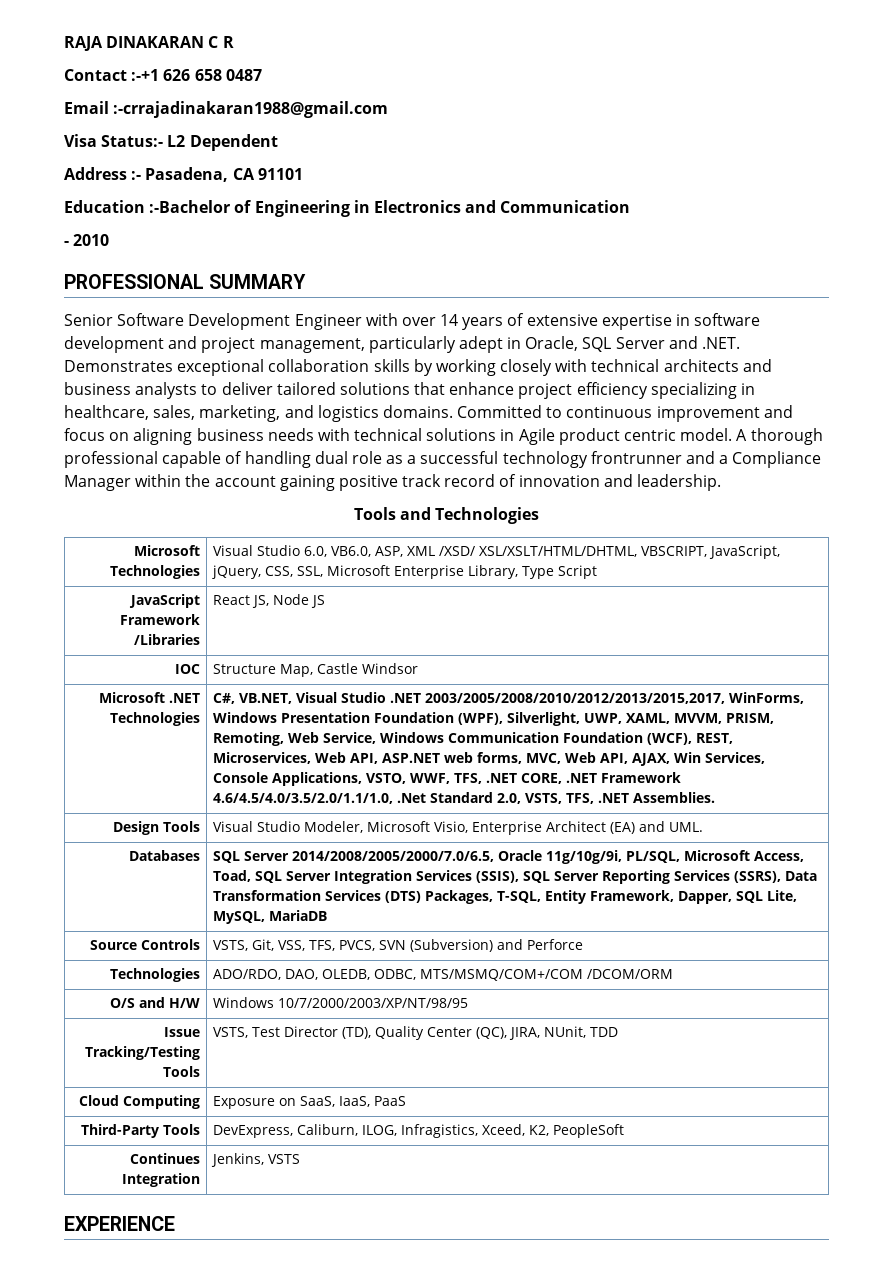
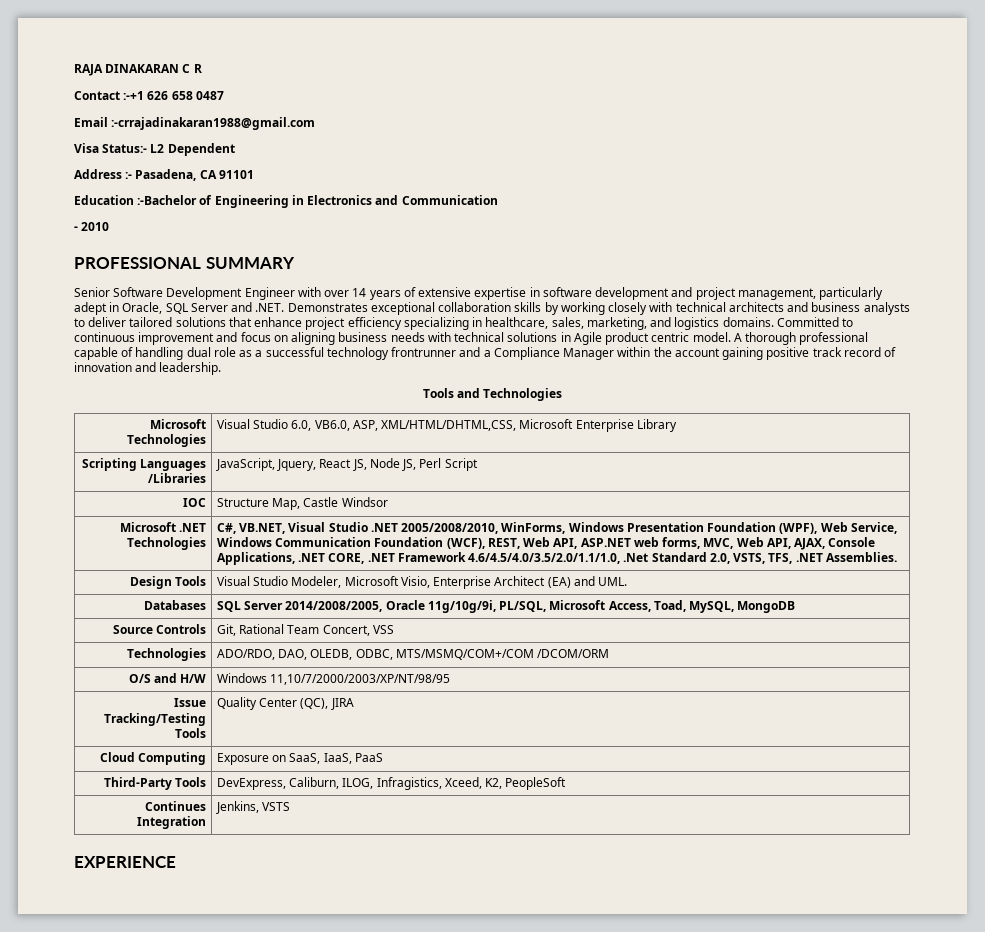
- Microsoft Technologies | Visual Studio 6.0, VB6.0, ASP, XML /XSD/ XSL/XSLT/HTML/DHTML, VBSCRIPT, JavaScript, jQuery, CSS, SSL, Microsoft Enterprise Library, Type Script
- JavaScript Framework /Libraries | React JS, Node JS
+ Microsoft Technologies | Visual Studio 6.0, VB6.0, ASP, XML/HTML/DHTML,CSS, Microsoft Enterprise Library
+ Scripting Languages /Libraries | JavaScript, Jquery, React JS, Node JS, Perl Script
- C#, VB.NET, Visual Studio .NET 2003/2005/2008/2010/2012/2013/2015,2017, WinForms, Windows Presentation Foundation (WPF), Silverlight, UWP, XAML, MVVM, PRISM, Remoting, Web Service, Windows Communication Foundation (WCF), REST, Microservices, Web API, ASP.NET web forms, MVC, Web API, AJAX, Win Services, Console Applications, VSTO, WWF, TFS, .NET CORE, .NET Framework 4.6/4.5/4.0/3.5/2.0/1.1/1.0, .Net Standard 2.0, VSTS, TFS, .NET Assemblies.
+ C#, VB.NET, Visual Studio .NET 2005/2008/2010, WinForms, Windows Presentation Foundation (WPF), Web Service, Windows Communication Foundation (WCF), REST, Web API, ASP.NET web forms, MVC, Web API, AJAX, Console Applications, .NET CORE, .NET Framework 4.6/4.5/4.0/3.5/2.0/1.1/1.0, .Net Standard 2.0, VSTS, TFS, .NET Assemblies.
- Databases | SQL Server 2014/2008/2005/2000/7.0/6.5, Oracle 11g/10g/9i, PL/SQL, Microsoft Access, Toad, SQL Server Integration Services (SSIS), SQL Server Reporting Services (SSRS), Data Transformation Services (DTS) Packages, T-SQL, Entity Framework, Dapper, SQL Lite, MySQL, MariaDB
- Source Controls | VSTS, Git, VSS, TFS, PVCS, SVN (Subversion) and Perforce
+ Databases | SQL Server 2014/2008/2005, Oracle 11g/10g/9i, PL/SQL, Microsoft Access, Toad, MySQL, MongoDB
+ Source Controls | Git, Rational Team Concert, VSS
- O/S and H/W | Windows 10/7/2000/2003/XP/NT/98/95
+ O/S and H/W | Windows 11,10/7/2000/2003/XP/NT/98/95
- Issue Tracking/Testing Tools | VSTS, Test Director (TD), Quality Center (QC), JIRA, NUnit, TDD
+ Issue Tracking/Testing Tools | Quality Center (QC), JIRA

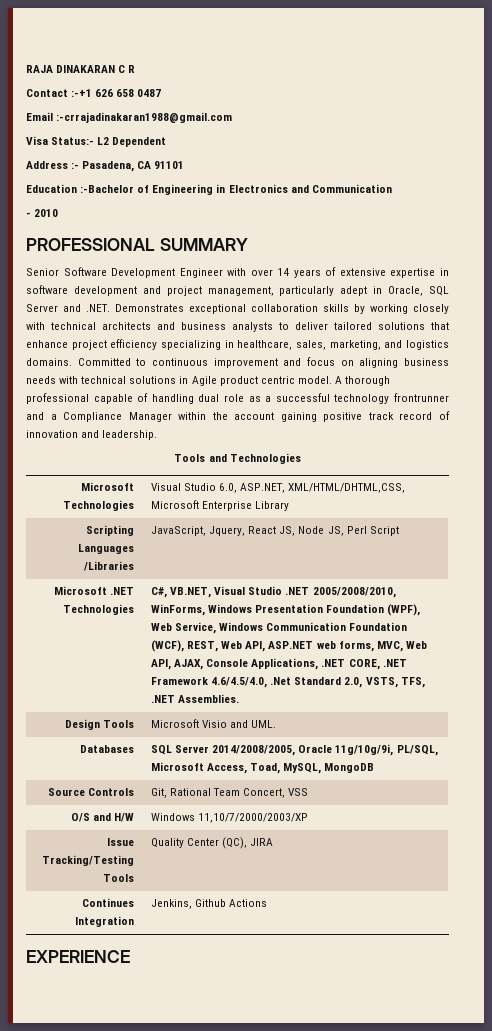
- Microsoft Technologies | Visual Studio 6.0, VB6.0, ASP, XML/HTML/DHTML,CSS, Microsoft Enterprise Library
+ Microsoft Technologies | Visual Studio 6.0, ASP.NET, XML/HTML/DHTML,CSS, Microsoft Enterprise Library
- IOC | Structure Map, Castle Windsor
- C#, VB.NET, Visual Studio .NET 2005/2008/2010, WinForms, Windows Presentation Foundation (WPF), Web Service, Windows Communication Foundation (WCF), REST, Web API, ASP.NET web forms, MVC, Web API, AJAX, Console Applications, .NET CORE, .NET Framework 4.6/4.5/4.0/3.5/2.0/1.1/1.0, .Net Standard 2.0, VSTS, TFS, .NET Assemblies.
+ C#, VB.NET, Visual Studio .NET 2005/2008/2010, WinForms, Windows Presentation Foundation (WPF), Web Service, Windows Communication Foundation (WCF), REST, Web API, ASP.NET web forms, MVC, Web API, AJAX, Console Applications, .NET CORE, .NET Framework 4.6/4.5/4.0, .Net Standard 2.0, VSTS, TFS, .NET Assemblies.
- Design Tools | Visual Studio Modeler, Microsoft Visio, Enterprise Architect (EA) and UML.
+ Design Tools | Microsoft Visio and UML.
- Technologies | ADO/RDO, DAO, OLEDB, ODBC, MTS/MSMQ/COM+/COM /DCOM/ORM
- O/S and H/W | Windows 11,10/7/2000/2003/XP/NT/98/95
+ O/S and H/W | Windows 11,10/7/2000/2003/XP
- Cloud Computing | Exposure on SaaS, IaaS, PaaS
- Third-Party Tools | DevExpress, Caliburn, ILOG, Infragistics, Xceed, K2, PeopleSoft
- Continues Integration | Jenkins, VSTS
+ Continues Integration | Jenkins, Github Actions

